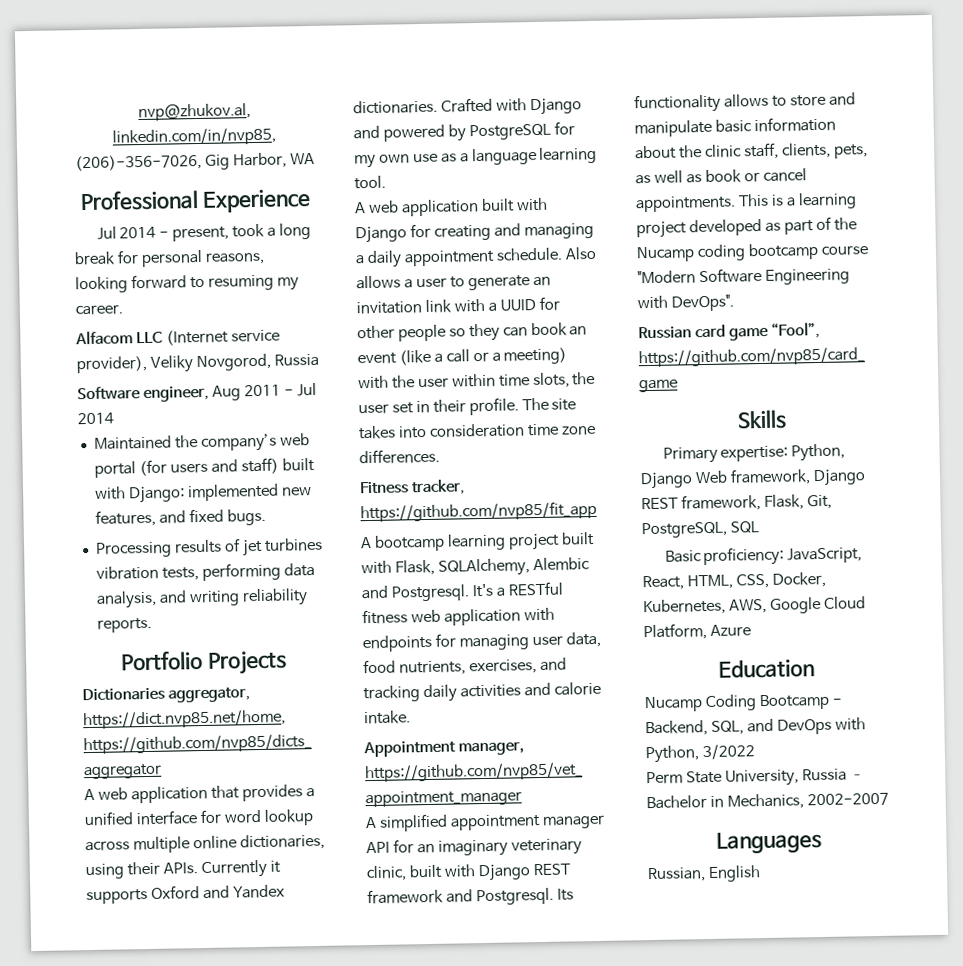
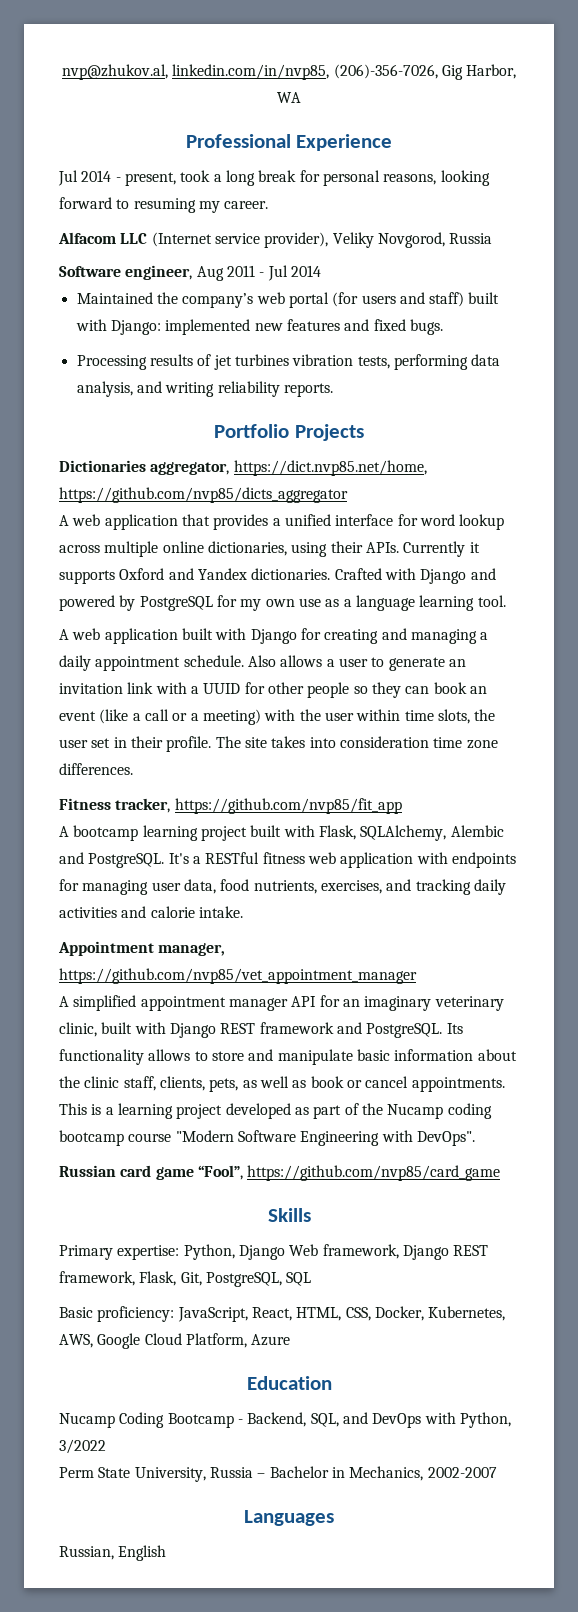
- Maintained the company’s web portal (for users and staff) built with Django: implemented new features, and fixed bugs.
+ Maintained the company’s web portal (for users and staff) built with Django: implemented new features and fixed bugs.
- A bootcamp learning project built with Flask, SQLAlchemy, Alembic and Postgresql.
+ A bootcamp learning project built with Flask, SQLAlchemy, Alembic and PostgreSQL.
- A simplified appointment manager API for an imaginary veterinary clinic, built with Django REST framework and Postgresql.
+ A simplified appointment manager API for an imaginary veterinary clinic, built with Django REST framework and PostgreSQL.

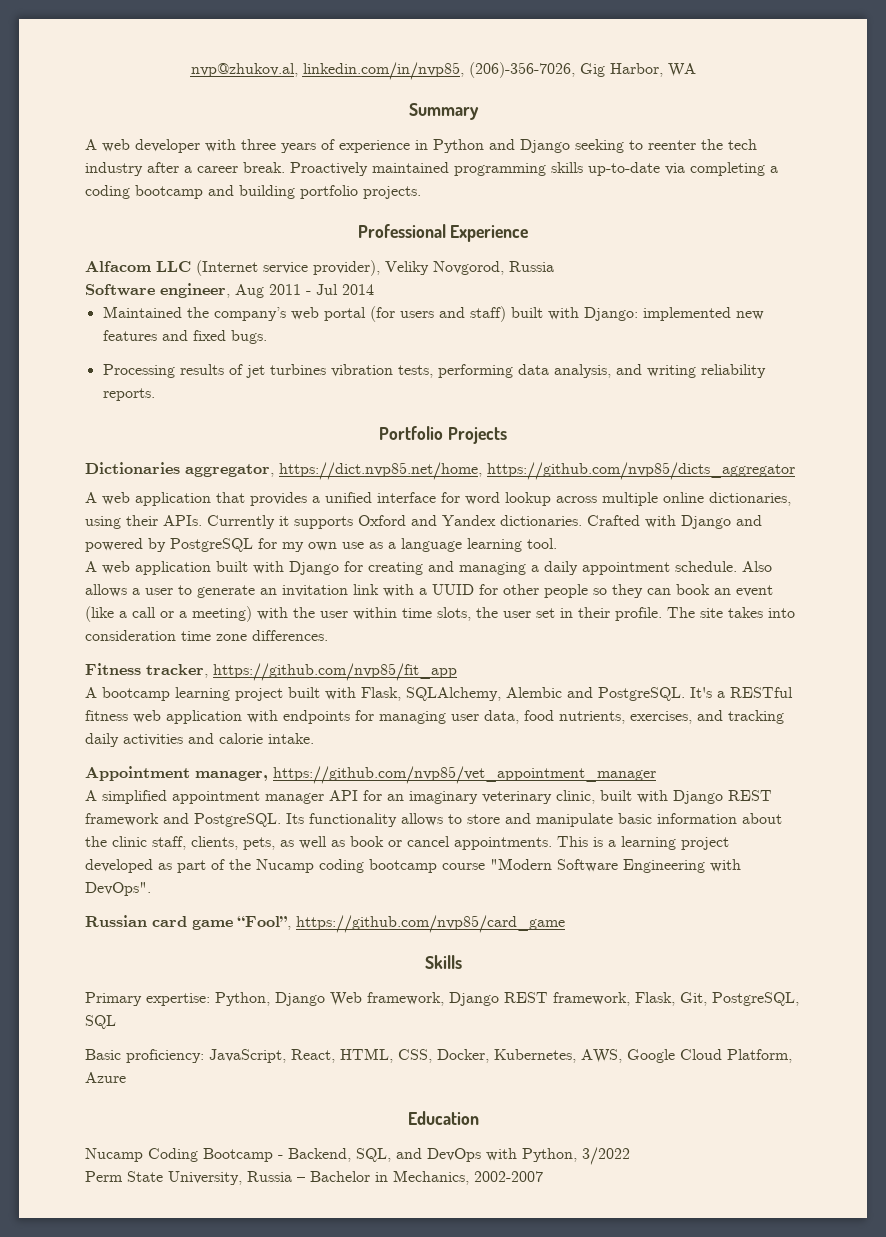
+ Summary
+ A web developer with three years of experience in Python and Django seeking to reenter the tech industry after a career break. Proactively maintained programming skills up-to-date via completing a coding bootcamp and building portfolio projects.
  Professional Experience
- Jul 2014 - present, took a long break for personal reasons, looking forward to resuming my career.
- Languages
- Russian, English

